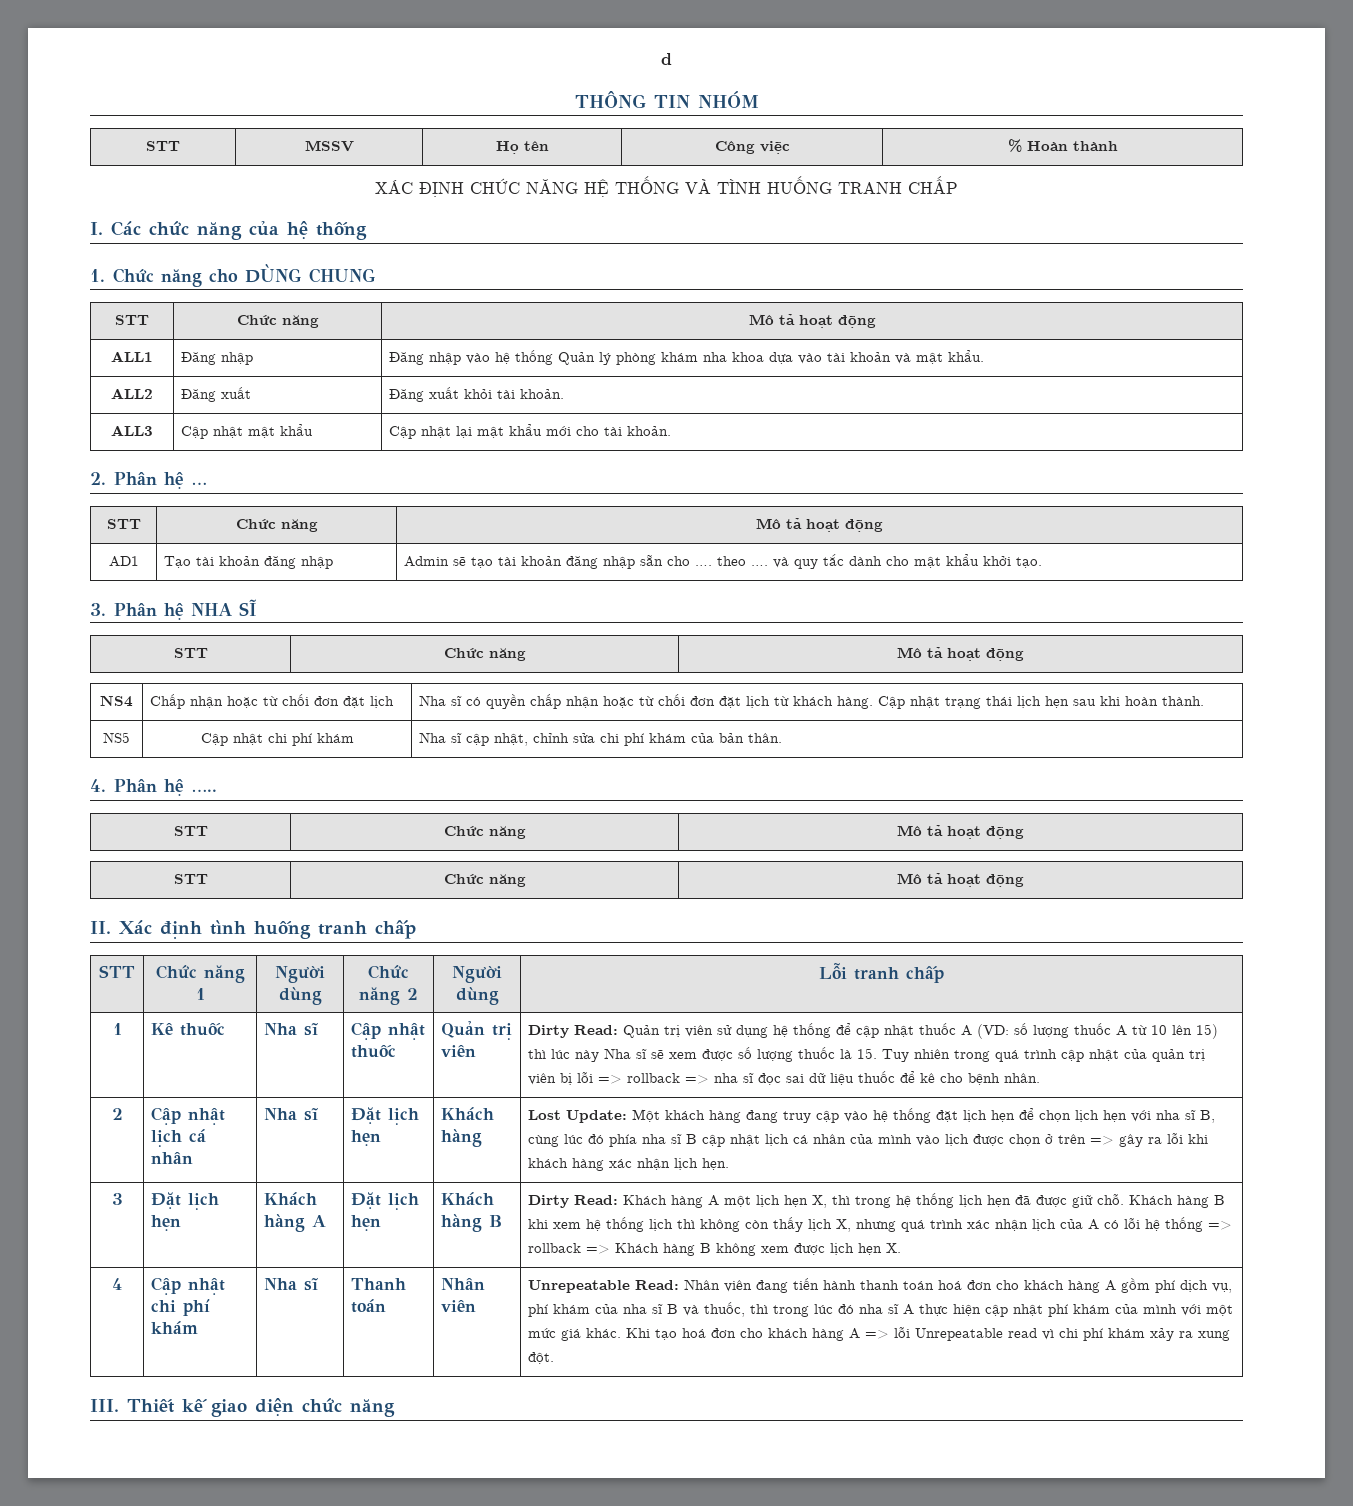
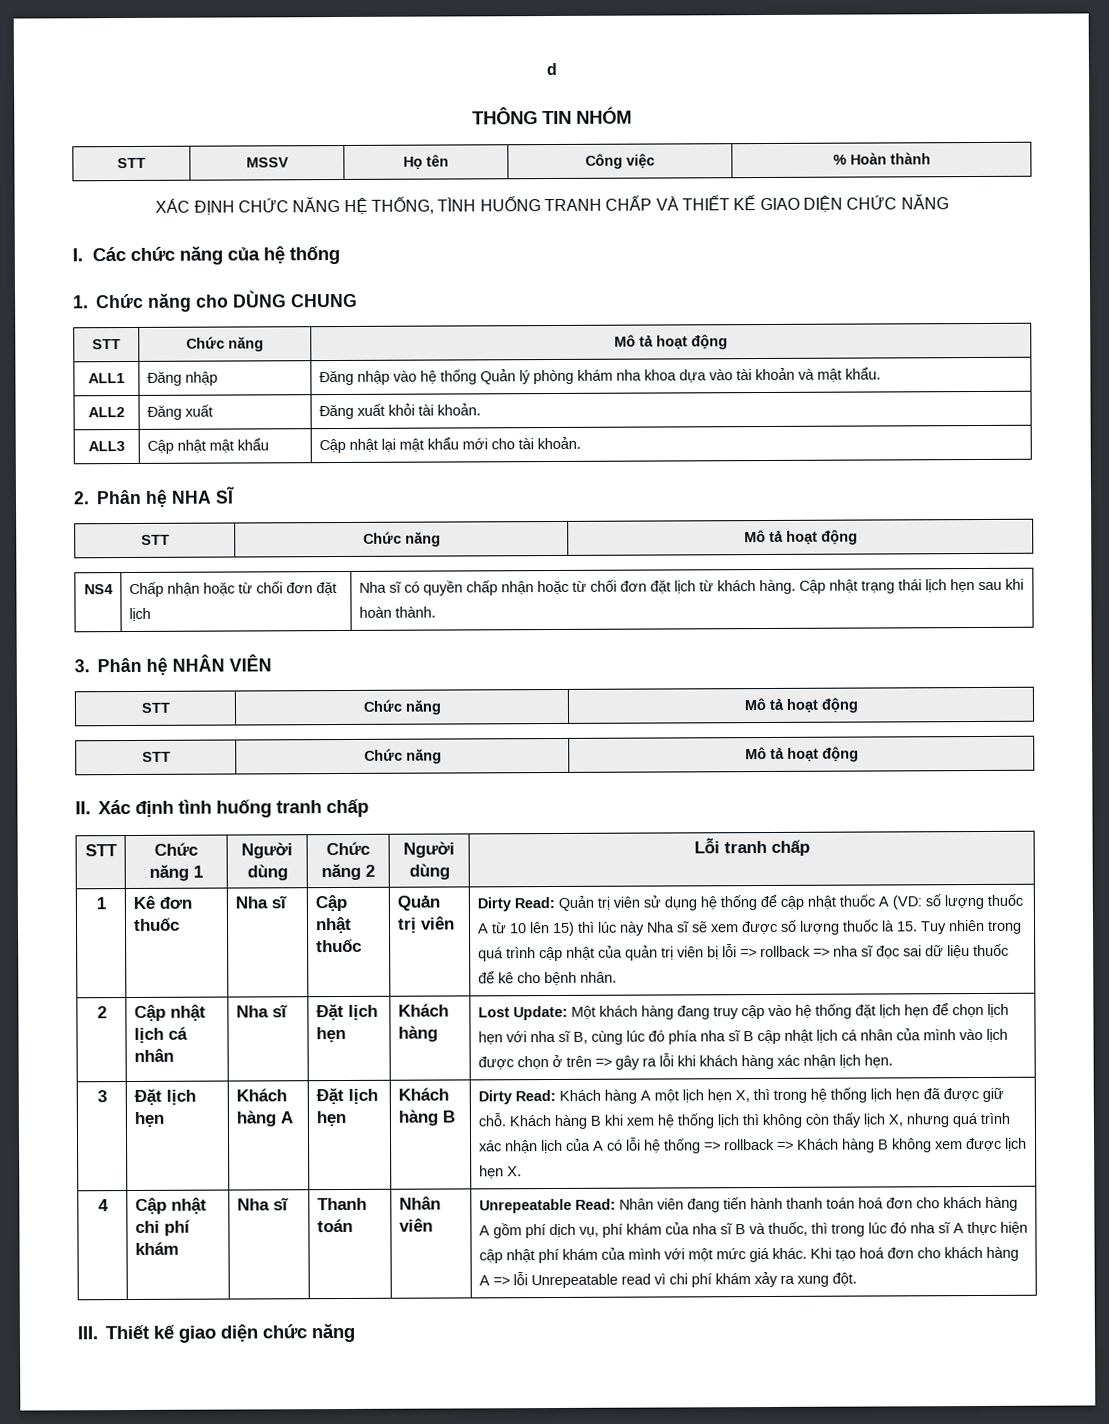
- XÁC ĐỊNH CHỨC NĂNG HỆ THỐNG VÀ TÌNH HUỐNG TRANH CHẤP
+ XÁC ĐỊNH CHỨC NĂNG HỆ THỐNG, TÌNH HUỐNG TRANH CHẤP VÀ THIẾT KẾ GIAO DIỆN CHỨC NĂNG
- 2. Phân hệ …
- STT | Chức năng | Mô tả hoạt động
- AD1 | Tạo tài khoản đăng nhập | Admin sẽ tạo tài khoản đăng nhập sẵn cho …. theo …. và quy tắc dành cho mật khẩu khởi tạo.
- 3. Phân hệ NHA SĨ
+ 2. Phân hệ NHA SĨ
- NS5 | Cập nhật chi phí khám | Nha sĩ cập nhật, chỉnh sửa chi phí khám của bản thân.
- 4. Phân hệ …..
+ 3. Phân hệ NHÂN VIÊN
- Kê thuốc
+ Kê đơn thuốc

